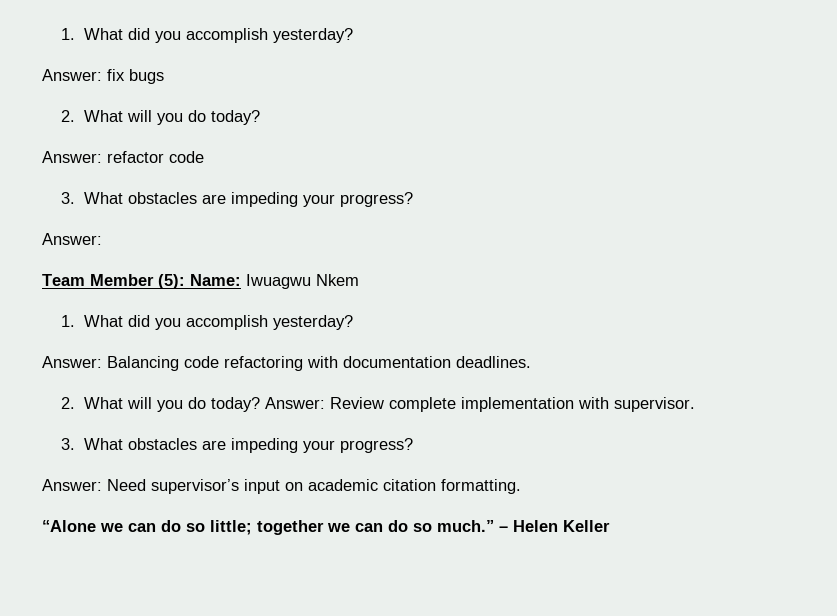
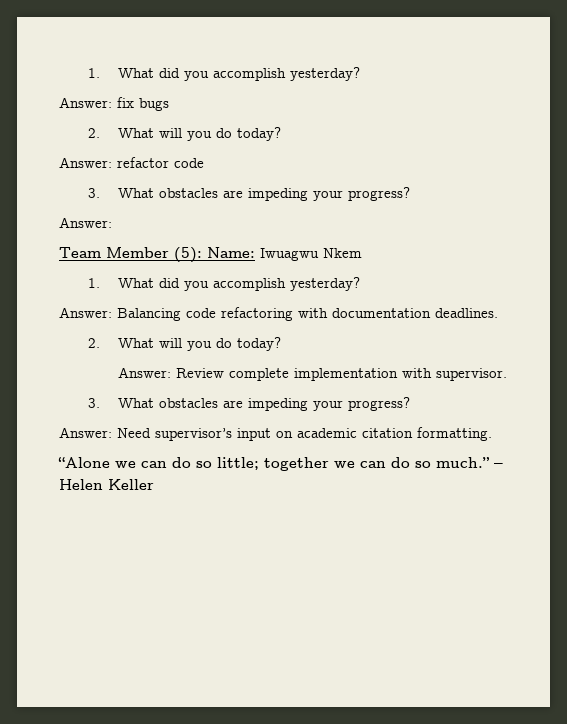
  Answer: Balancing code refactoring with documentation deadlines.
- 2. What will you do today? Answer: Review complete implementation with supervisor.
+ 2. What will you do today?
+ Answer: Review complete implementation with supervisor.

